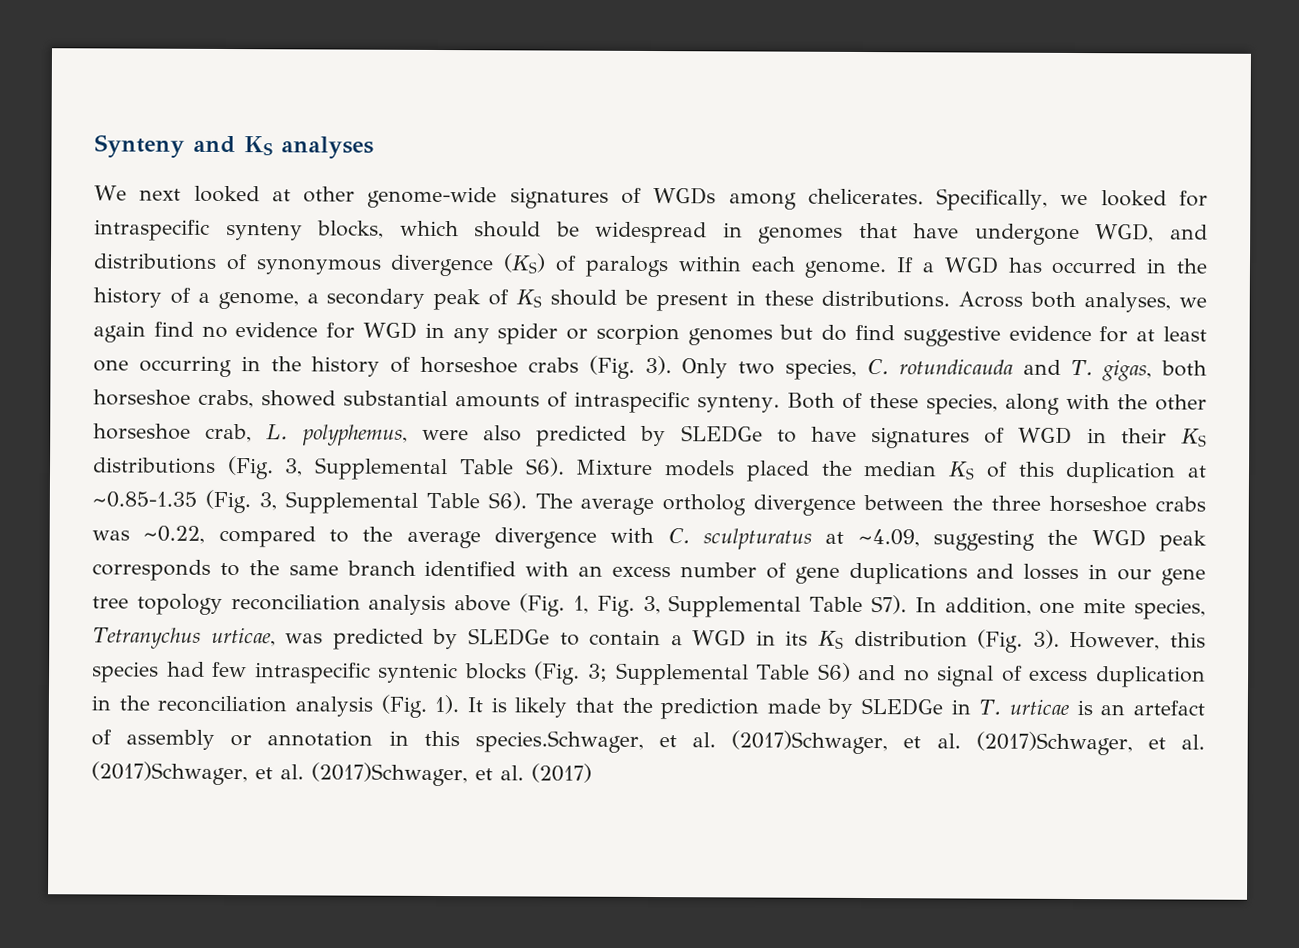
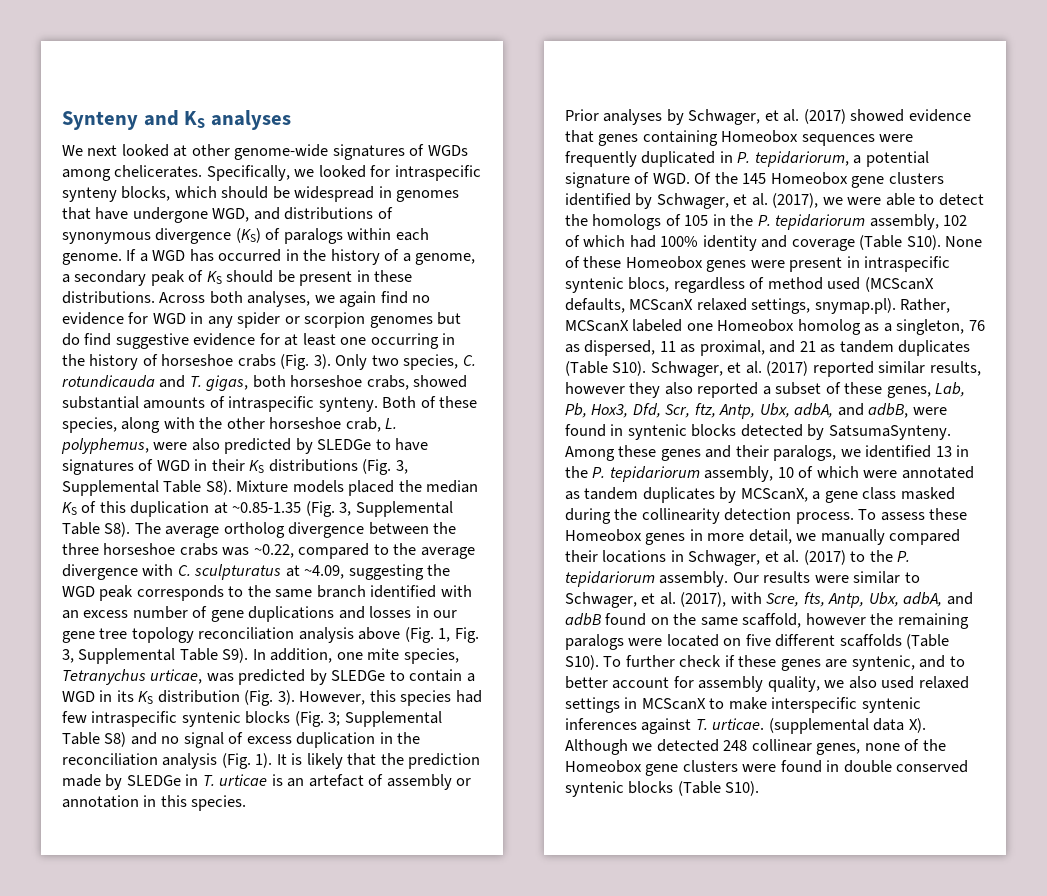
- Both of these species, along with the other horseshoe crab, L. polyphemus, were also predicted by SLEDGe to have signatures of WGD in their KS distributions (Fig. 3, Supplemental Table S6). Mixture models placed the median KS of this duplication at ~0.85-1.35 (Fig. 3, Supplemental Table S6). The average ortholog divergence between the three horseshoe crabs was ~0.22, compared to the average divergence with C. sculpturatus at ~4.09, suggesting the WGD peak corresponds to the same branch identified with an excess number of gene duplications and losses in our gene tree topology reconciliation analysis above (Fig. 1, Fig. 3, Supplemental Table S7). In addition, one mite species, Tetranychus urticae, was predicted by SLEDGe to contain a WGD in its KS distribution (Fig. 3).
+ Both of these species, along with the other horseshoe crab, L. polyphemus, were also predicted by SLEDGe to have signatures of WGD in their KS distributions (Fig. 3, Supplemental Table S8). Mixture models placed the median KS of this duplication at ~0.85-1.35 (Fig. 3, Supplemental Table S8). The average ortholog divergence between the three horseshoe crabs was ~0.22, compared to the average divergence with C. sculpturatus at ~4.09, suggesting the WGD peak corresponds to the same branch identified with an excess number of gene duplications and losses in our gene tree topology reconciliation analysis above (Fig. 1, Fig. 3, Supplemental Table S9). In addition, one mite species, Tetranychus urticae, was predicted by SLEDGe to contain a WGD in its KS distribution (Fig. 3).
- However, this species had few intraspecific syntenic blocks (Fig. 3; Supplemental Table S6) and no signal of excess duplication in the reconciliation analysis (Fig. 1).
+ However, this species had few intraspecific syntenic blocks (Fig. 3; Supplemental Table S8) and no signal of excess duplication in the reconciliation analysis (Fig. 1).
- It is likely that the prediction made by SLEDGe in T. urticae is an artefact of assembly or annotation in this species.Schwager, et al. (2017)Schwager, et al. (2017)Schwager, et al. (2017)Schwager, et al. (2017)Schwager, et al. (2017)
+ It is likely that the prediction made by SLEDGe in T. urticae is an artefact of assembly or annotation in this species.
+ Prior analyses by Schwager, et al. (2017) showed evidence that genes containing Homeobox sequences were frequently duplicated in P. tepidariorum, a potential signature of WGD. Of the 145 Homeobox gene clusters identified by Schwager, et al. (2017), we were able to detect the homologs of 105 in the P. tepidariorum assembly, 102 of which had 100% identity and coverage (Table S10). None of these Homeobox genes were present in intraspecific syntenic blocs, regardless of method used (MCScanX defaults, MCScanX relaxed settings, snymap.pl). Rather, MCScanX labeled one Homeobox homolog as a singleton, 76 as dispersed, 11 as proximal, and 21 as tandem duplicates (Table S10). Schwager, et al. (2017) reported similar results, however they also reported a subset of these genes, Lab, Pb, Hox3, Dfd, Scr, ftz, Antp, Ubx, adbA, and adbB, were found in syntenic blocks detected by SatsumaSynteny. Among these genes and their paralogs, we identified 13 in the P. tepidariorum assembly, 10 of which were annotated as tandem duplicates by MCScanX, a gene class masked during the collinearity detection process. To assess these Homeobox genes in more detail, we manually compared their locations in Schwager, et al. (2017) to the P. tepidariorum assembly. Our results were similar to Schwager, et al. (2017), with Scre, fts, Antp, Ubx, adbA, and adbB found on the same scaffold, however the remaining paralogs were located on five different scaffolds (Table S10). To further check if these genes are syntenic, and to better account for assembly quality, we also used relaxed settings in MCScanX to make interspecific syntenic inferences against T. urticae. (supplemental data X). Although we detected 248 collinear genes, none of the Homeobox gene clusters were found in double conserved syntenic blocks (Table S10).

